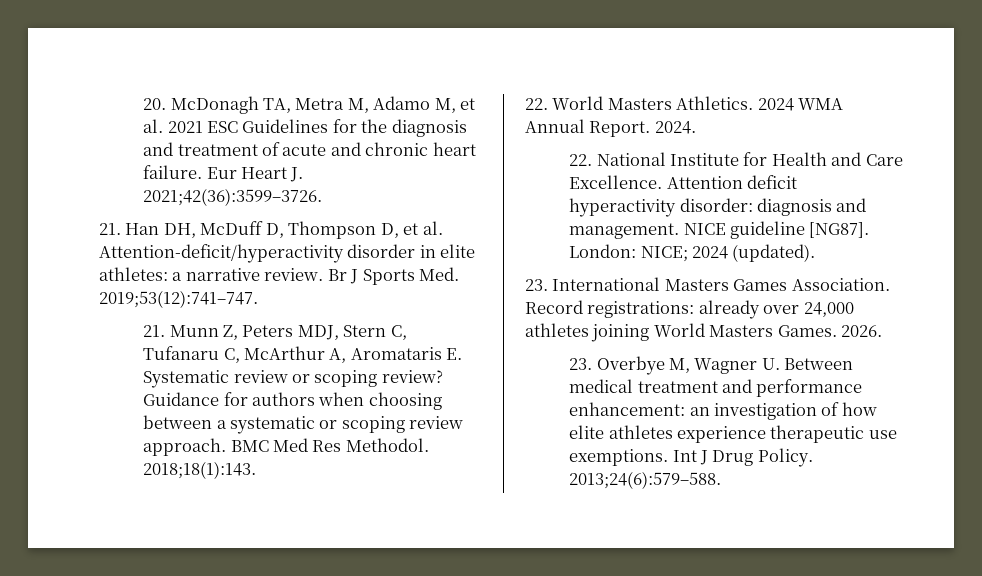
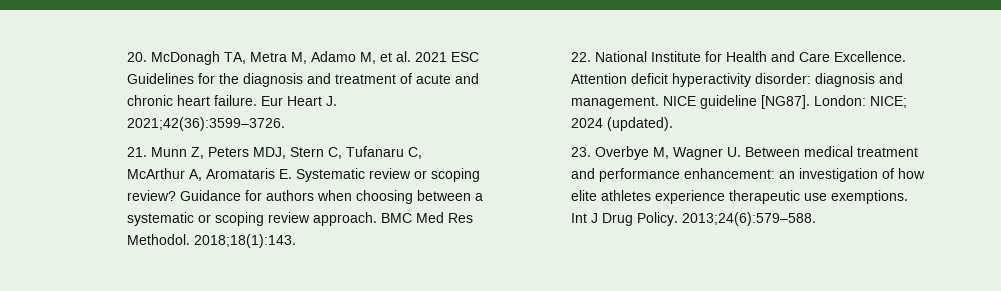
- 21. Han DH, McDuff D, Thompson D, et al. Attention-deficit/hyperactivity disorder in elite athletes: a narrative review. Br J Sports Med. 2019;53(12):741–747.
- 22. World Masters Athletics. 2024 WMA Annual Report. 2024.
- 23. International Masters Games Association. Record registrations: already over 24,000 athletes joining World Masters Games. 2026.

